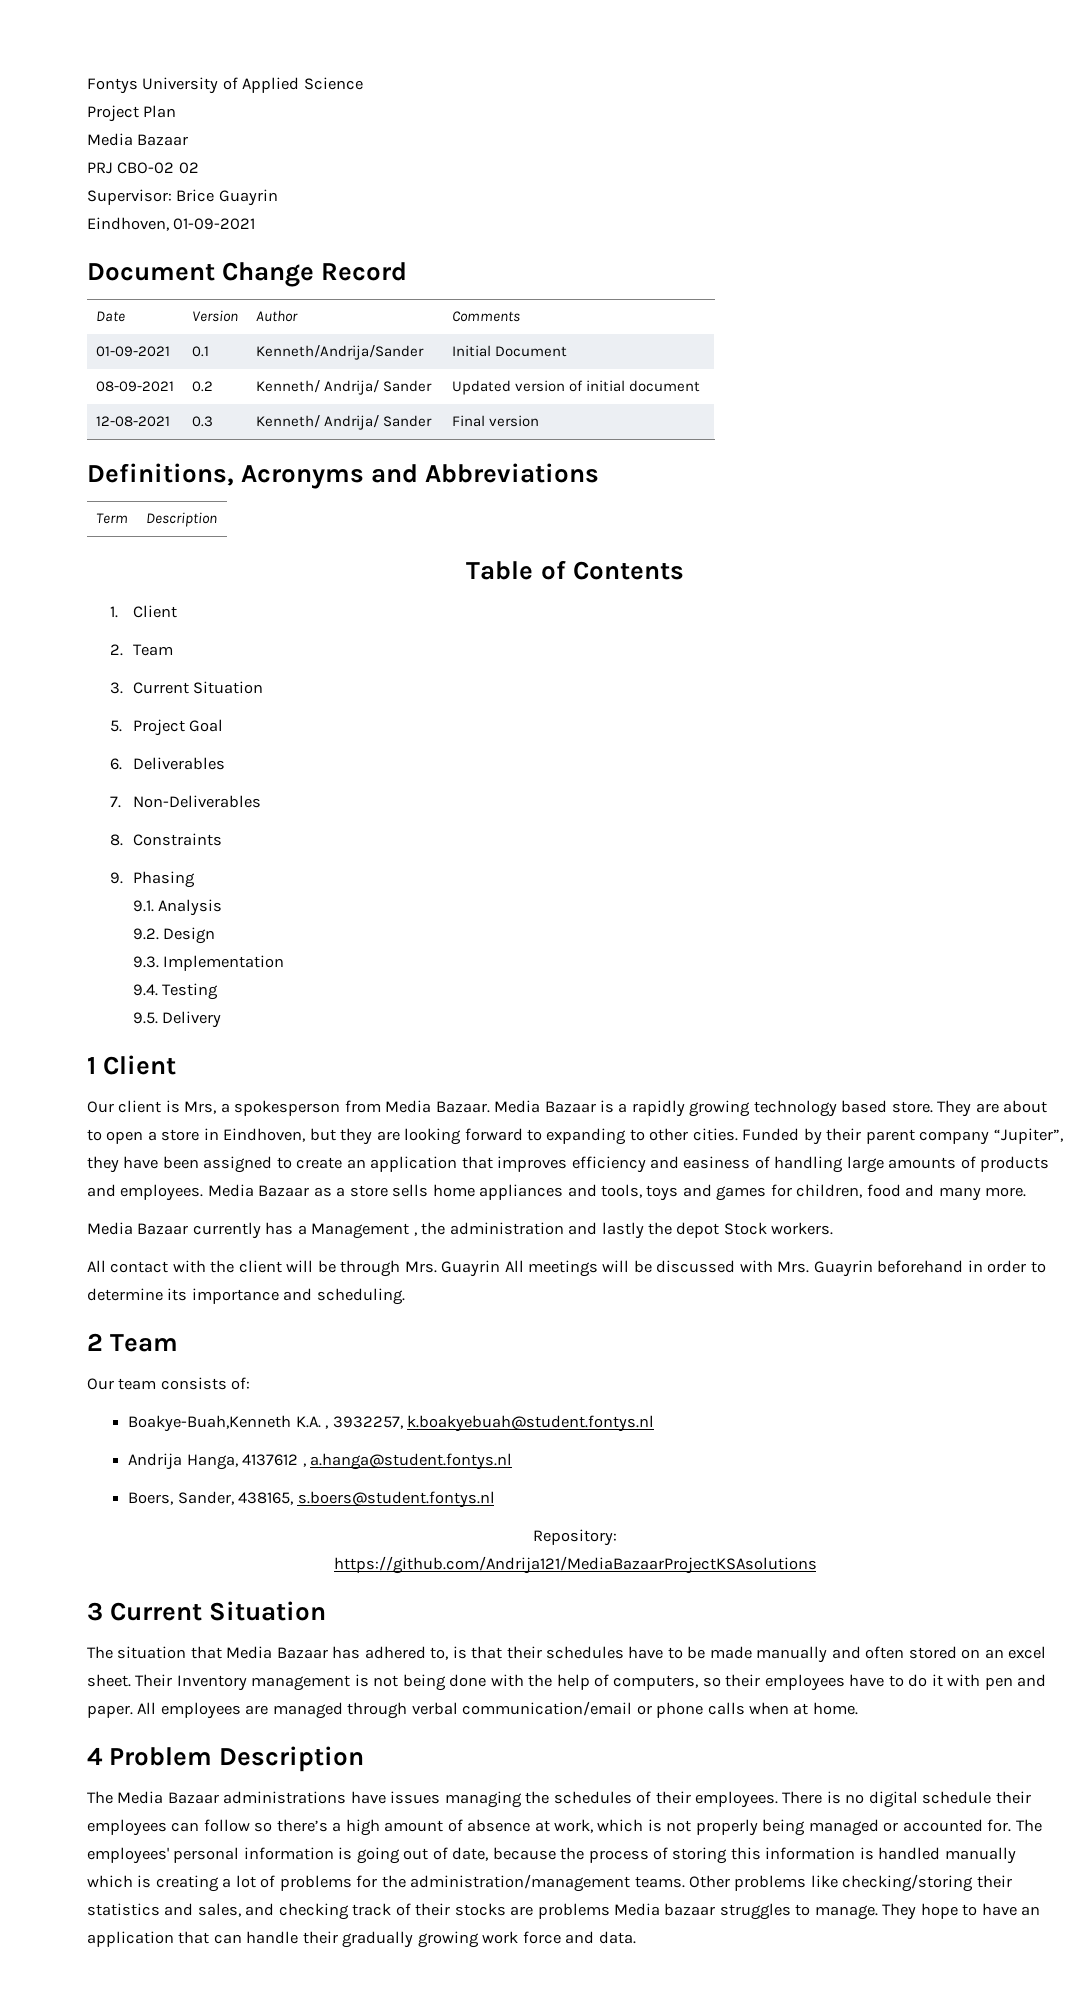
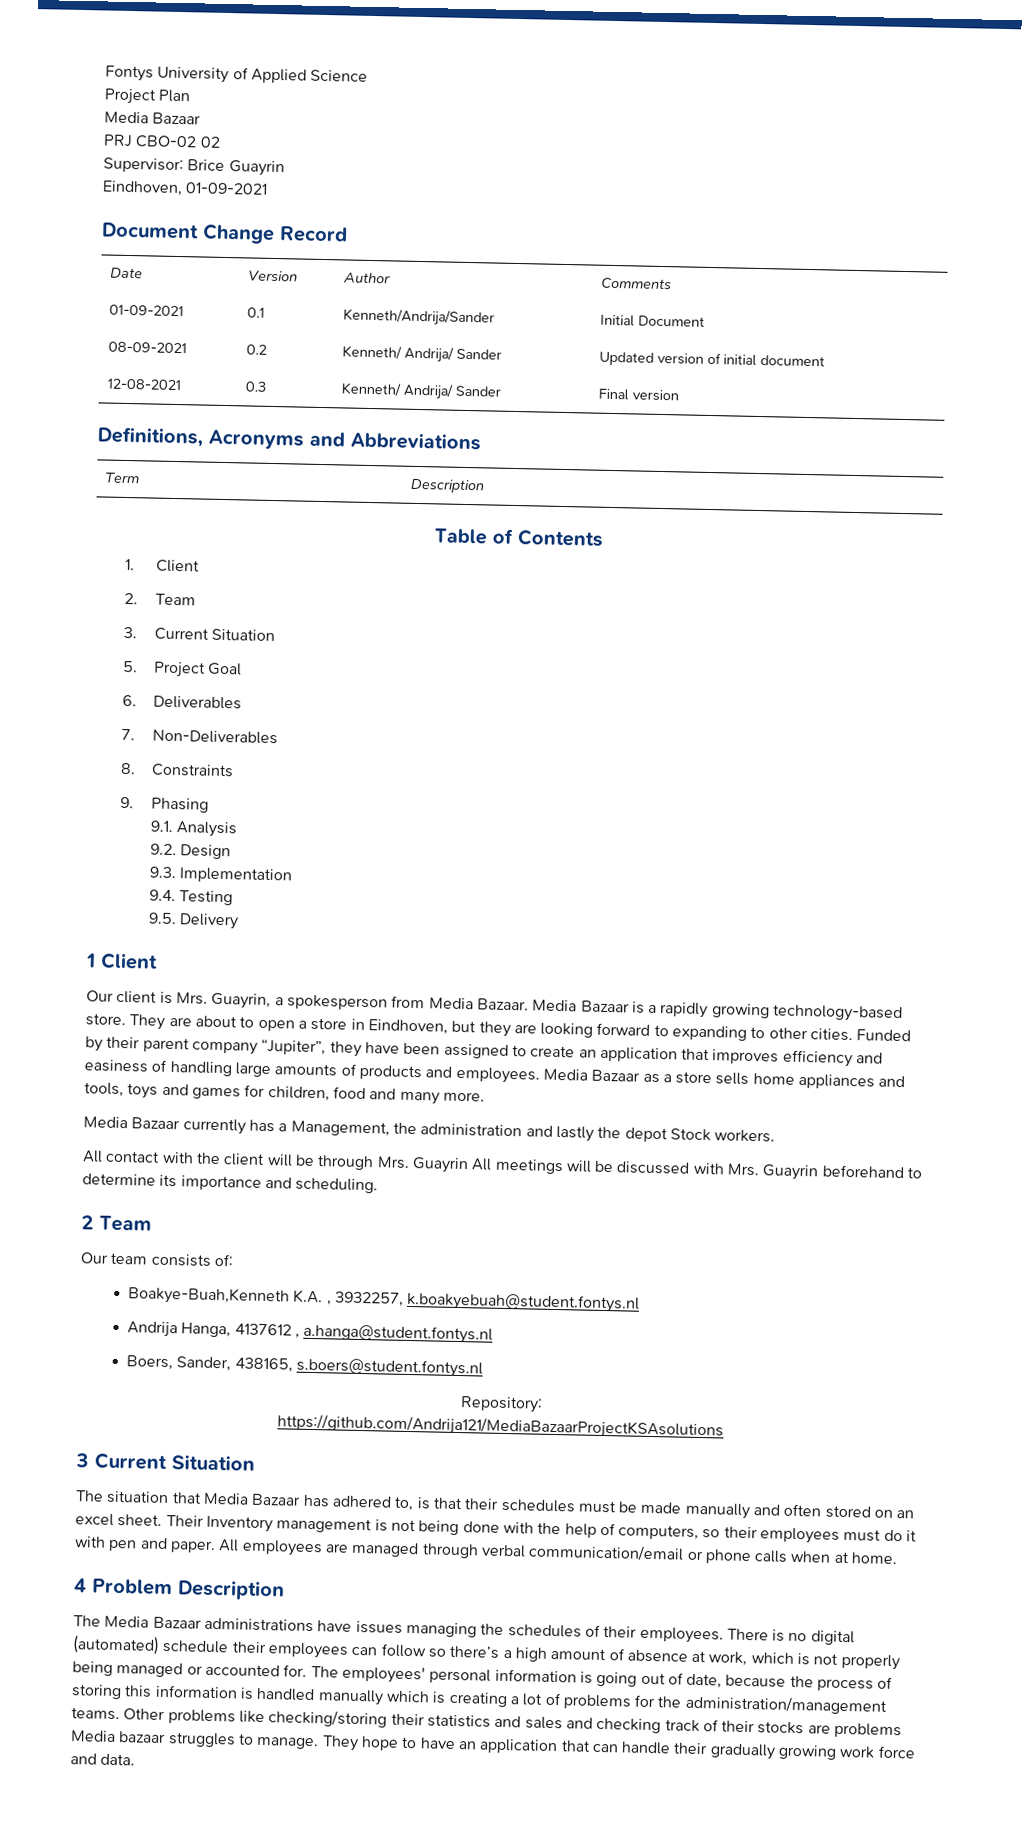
- Our client is Mrs, a spokesperson from Media Bazaar.
+ Our client is Mrs. Guayrin, a spokesperson from Media Bazaar.
- Media Bazaar is a rapidly growing technology based store.
+ Media Bazaar is a rapidly growing technology-based store.
- Media Bazaar currently has a Management , the administration and lastly the depot Stock workers.
+ Media Bazaar currently has a Management, the administration and lastly the depot Stock workers.
- All contact with the client will be through Mrs. Guayrin All meetings will be discussed with Mrs. Guayrin beforehand in order to determine its importance and scheduling.
+ All contact with the client will be through Mrs. Guayrin All meetings will be discussed with Mrs. Guayrin beforehand to determine its importance and scheduling.
- The situation that Media Bazaar has adhered to, is that their schedules have to be made manually and often stored on an excel sheet.
+ The situation that Media Bazaar has adhered to, is that their schedules must be made manually and often stored on an excel sheet.
- Their Inventory management is not being done with the help of computers, so their employees have to do it with pen and paper.
+ Their Inventory management is not being done with the help of computers, so their employees must do it with pen and paper.
- There is no digital schedule their employees can follow so there’s a high amount of absence at work, which is not properly being managed or accounted for.
+ There is no digital (automated) schedule their employees can follow so there’s a high amount of absence at work, which is not properly being managed or accounted for.
- Other problems like checking/storing their statistics and sales, and checking track of their stocks are problems Media bazaar struggles to manage.
+ Other problems like checking/storing their statistics and sales and checking track of their stocks are problems Media bazaar struggles to manage.

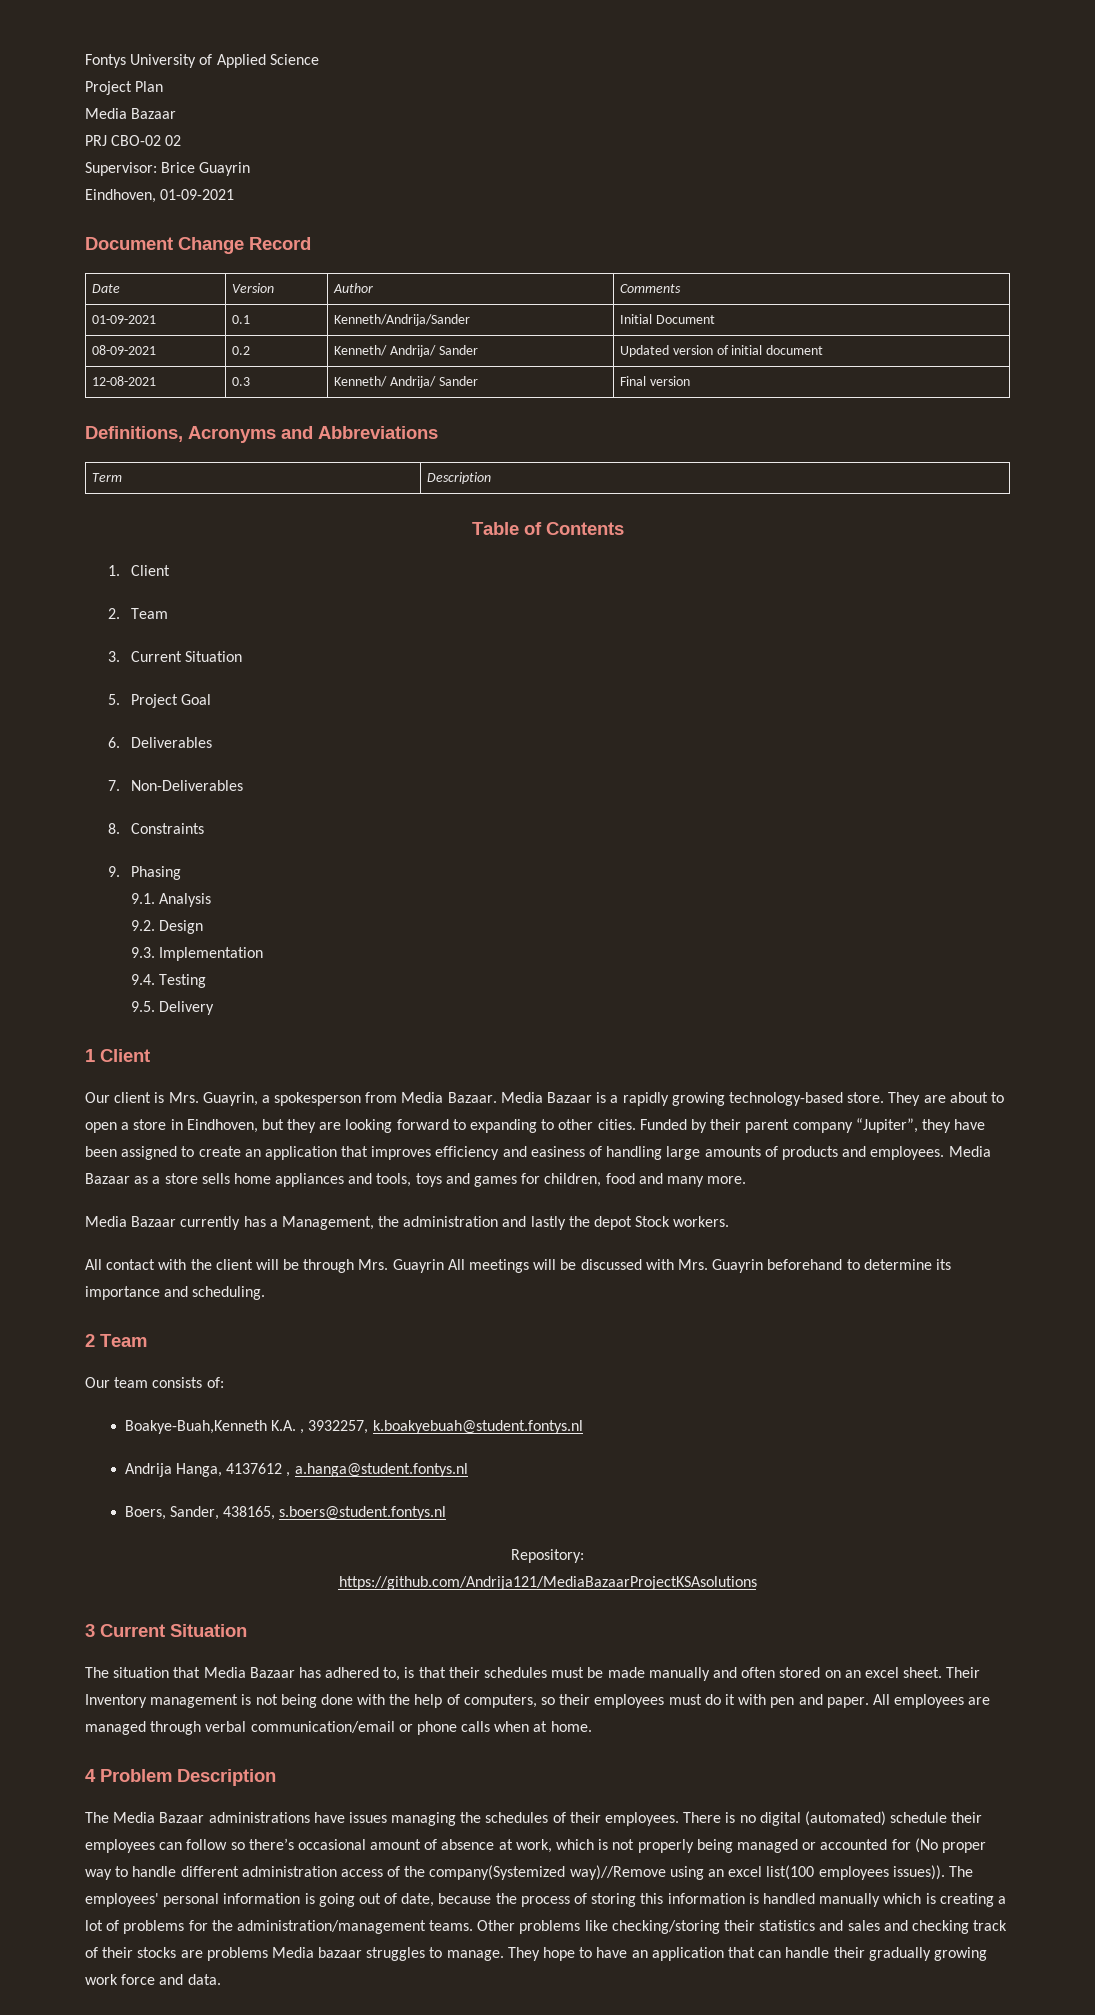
- There is no digital (automated) schedule their employees can follow so there’s a high amount of absence at work, which is not properly being managed or accounted for.
+ There is no digital (automated) schedule their employees can follow so there’s occasional amount of absence at work, which is not properly being managed or accounted for (No proper way to handle different administration access of the company(Systemized way)//Remove using an excel list(100 employees issues)).

